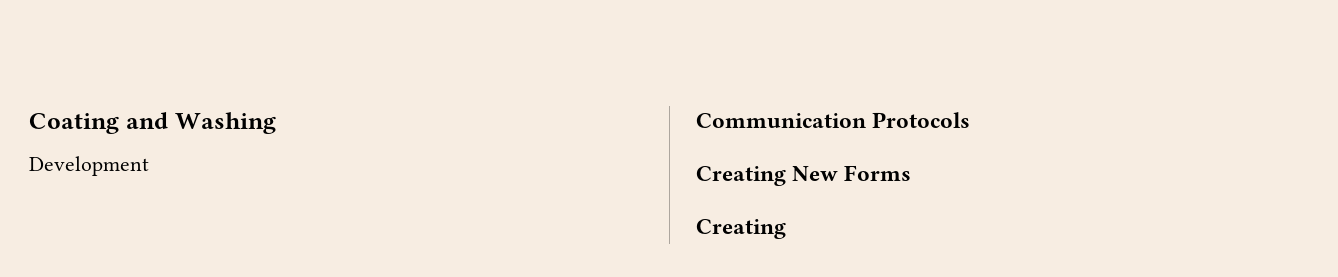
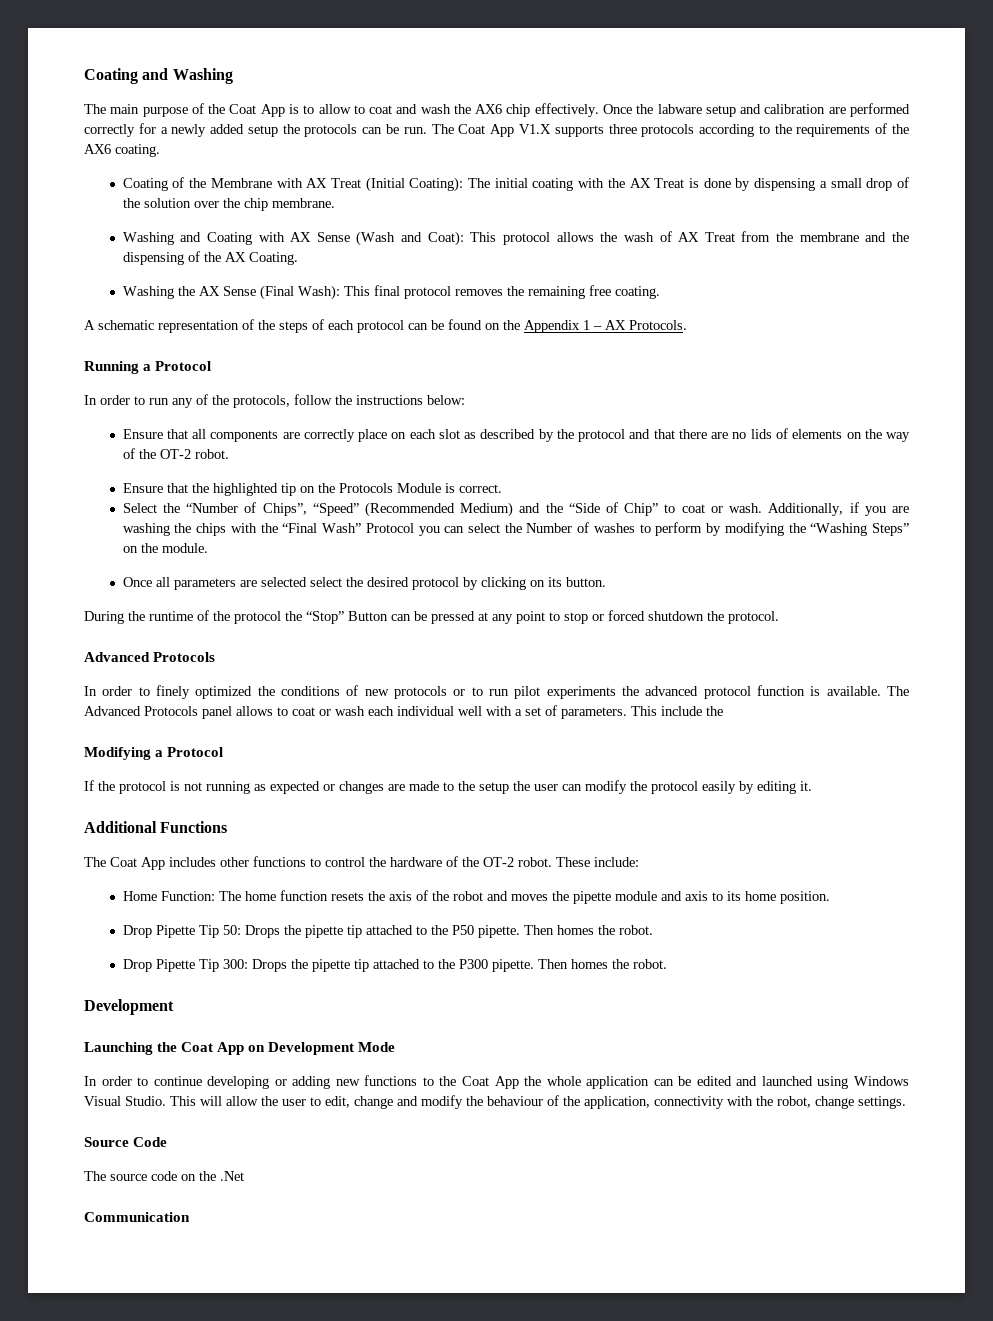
+ The main purpose of the Coat App is to allow to coat and wash the AX6 chip effectively. Once the labware setup and calibration are performed correctly for a newly added setup the protocols can be run. The Coat App V1.X supports three protocols according to the requirements of the AX6 coating.
+ Coating of the Membrane with AX Treat (Initial Coating): The initial coating with the AX Treat is done by dispensing a small drop of the solution over the chip membrane.
+ Washing and Coating with AX Sense (Wash and Coat): This protocol allows the wash of AX Treat from the membrane and the dispensing of the AX Coating.
+ Washing the AX Sense (Final Wash): This final protocol removes the remaining free coating.
+ A schematic representation of the steps of each protocol can be found on the Appendix 1 – AX Protocols.
+ Running a Protocol
+ In order to run any of the protocols, follow the instructions below:
+ Ensure that all components are correctly place on each slot as described by the protocol and that there are no lids of elements on the way of the OT-2 robot.
+ Ensure that the highlighted tip on the Protocols Module is correct.
+ Select the “Number of Chips”, “Speed” (Recommended Medium) and the “Side of Chip” to coat or wash. Additionally, if you are washing the chips with the “Final Wash” Protocol you can select the Number of washes to perform by modifying the “Washing Steps” on the module.
+ Once all parameters are selected select the desired protocol by clicking on its button.
+ During the runtime of the protocol the “Stop” Button can be pressed at any point to stop or forced shutdown the protocol.
+ Advanced Protocols
+ In order to finely optimized the conditions of new protocols or to run pilot experiments the advanced protocol function is available. The Advanced Protocols panel allows to coat or wash each individual well with a set of parameters. This include the
+ Modifying a Protocol
+ If the protocol is not running as expected or changes are made to the setup the user can modify the protocol easily by editing it.
+ Additional Functions
+ The Coat App includes other functions to control the hardware of the OT-2 robot. These include:
+ Home Function: The home function resets the axis of the robot and moves the pipette module and axis to its home position.
+ Drop Pipette Tip 50: Drops the pipette tip attached to the P50 pipette. Then homes the robot.
+ Drop Pipette Tip 300: Drops the pipette tip attached to the P300 pipette. Then homes the robot.
  Development
- Communication Protocols
- Creating New Forms
- Creating
+ Launching the Coat App on Development Mode
+ In order to continue developing or adding new functions to the Coat App the whole application can be edited and launched using Windows Visual Studio. This will allow the user to edit, change and modify the behaviour of the application, connectivity with the robot, change settings.
+ Source Code
+ The source code on the .Net
+ Communication

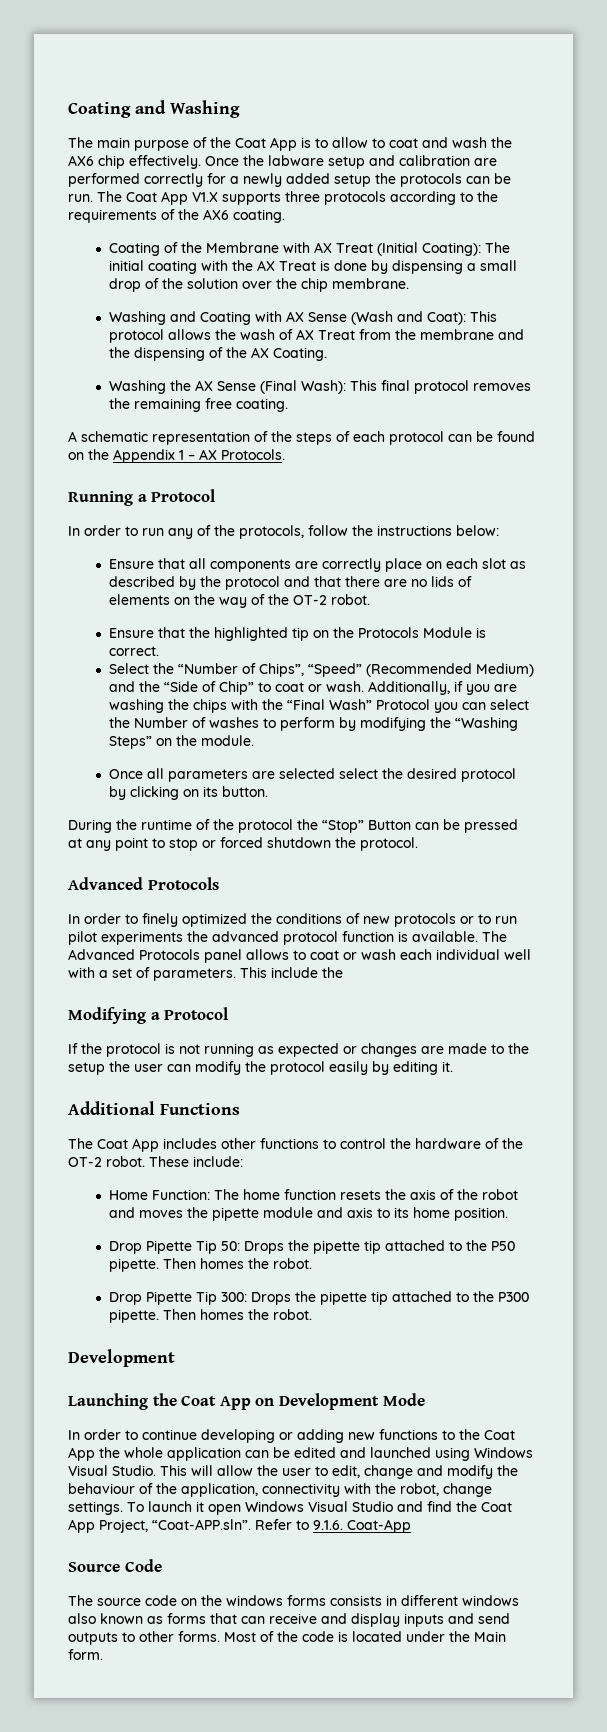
+ To launch it open Windows Visual Studio and find the Coat App Project, “Coat-APP.sln”. Refer to 9.1.6. Coat-App
- The source code on the .Net
- Communication
+ The source code on the windows forms consists in different windows also known as forms that can receive and display inputs and send outputs to other forms. Most of the code is located under the Main form.

